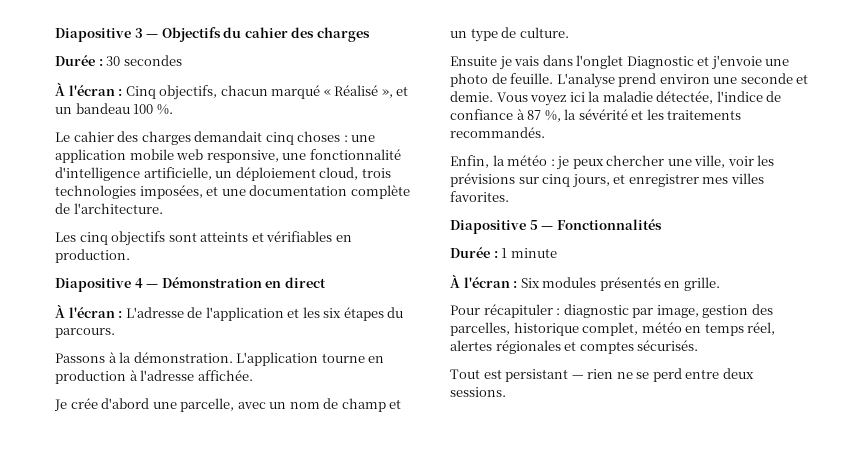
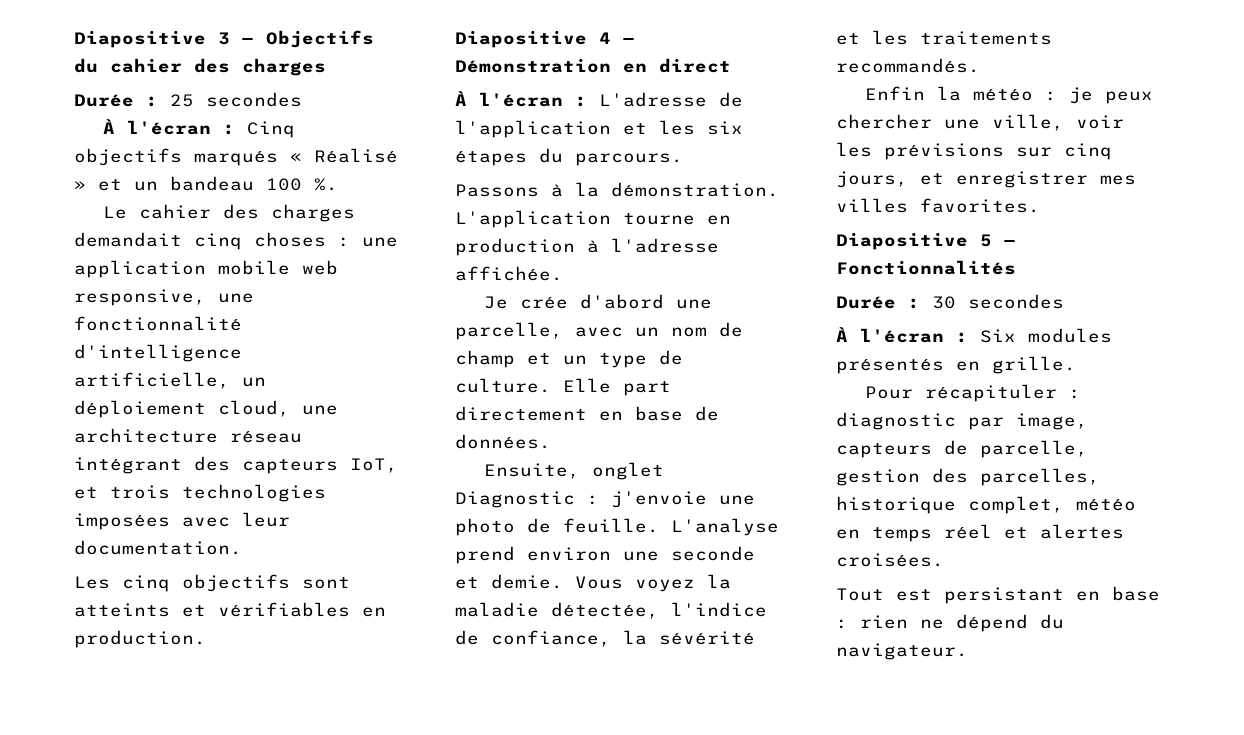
- Durée : 30 secondes
+ Durée : 25 secondes
- À l'écran : Cinq objectifs, chacun marqué « Réalisé », et un bandeau 100 %.
+ À l'écran : Cinq objectifs marqués « Réalisé » et un bandeau 100 %.
- Le cahier des charges demandait cinq choses : une application mobile web responsive, une fonctionnalité d'intelligence artificielle, un déploiement cloud, trois technologies imposées, et une documentation complète de l'architecture.
+ Le cahier des charges demandait cinq choses : une application mobile web responsive, une fonctionnalité d'intelligence artificielle, un déploiement cloud, une architecture réseau intégrant des capteurs IoT, et trois technologies imposées avec leur documentation.
- Je crée d'abord une parcelle, avec un nom de champ et un type de culture.
- Ensuite je vais dans l'onglet Diagnostic et j'envoie une photo de feuille.
+ Je crée d'abord une parcelle, avec un nom de champ et un type de culture. Elle part directement en base de données.
+ Ensuite, onglet Diagnostic : j'envoie une photo de feuille.
- Vous voyez ici la maladie détectée, l'indice de confiance à 87 %, la sévérité et les traitements recommandés.
+ Vous voyez la maladie détectée, l'indice de confiance, la sévérité et les traitements recommandés.
- Enfin, la météo : je peux chercher une ville, voir les prévisions sur cinq jours, et enregistrer mes villes favorites.
+ Enfin la météo : je peux chercher une ville, voir les prévisions sur cinq jours, et enregistrer mes villes favorites.
- Durée : 1 minute
+ Durée : 30 secondes
- Pour récapituler : diagnostic par image, gestion des parcelles, historique complet, météo en temps réel, alertes régionales et comptes sécurisés.
- Tout est persistant — rien ne se perd entre deux sessions.
+ Pour récapituler : diagnostic par image, capteurs de parcelle, gestion des parcelles, historique complet, météo en temps réel et alertes croisées.
+ Tout est persistant en base : rien ne dépend du navigateur.

